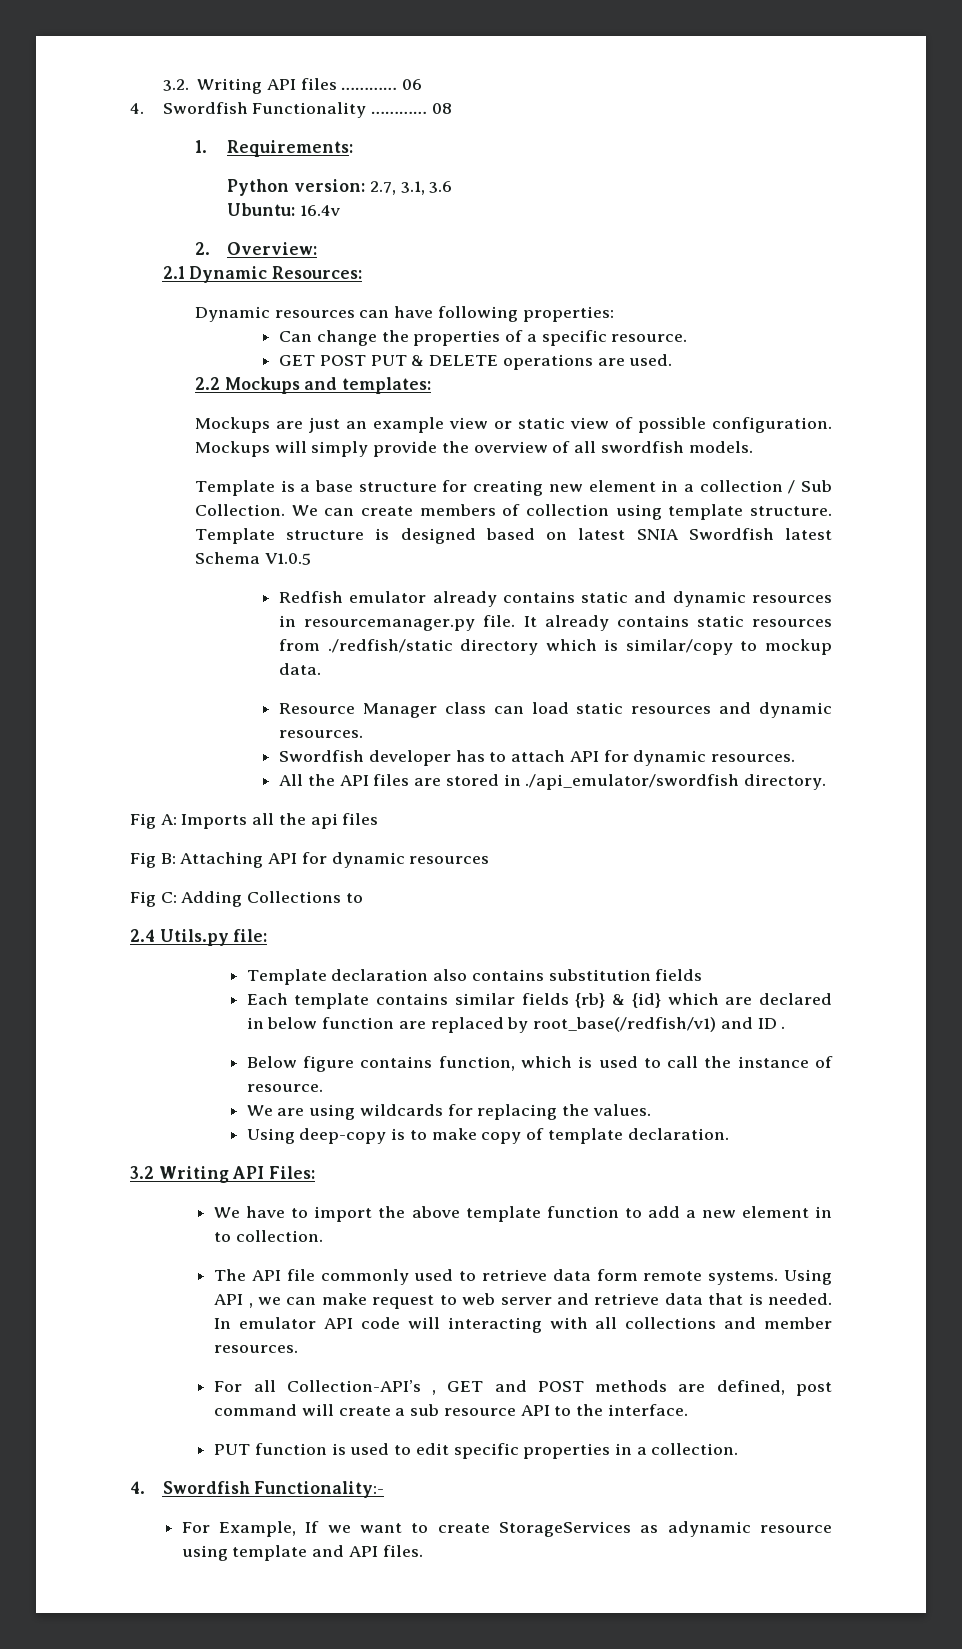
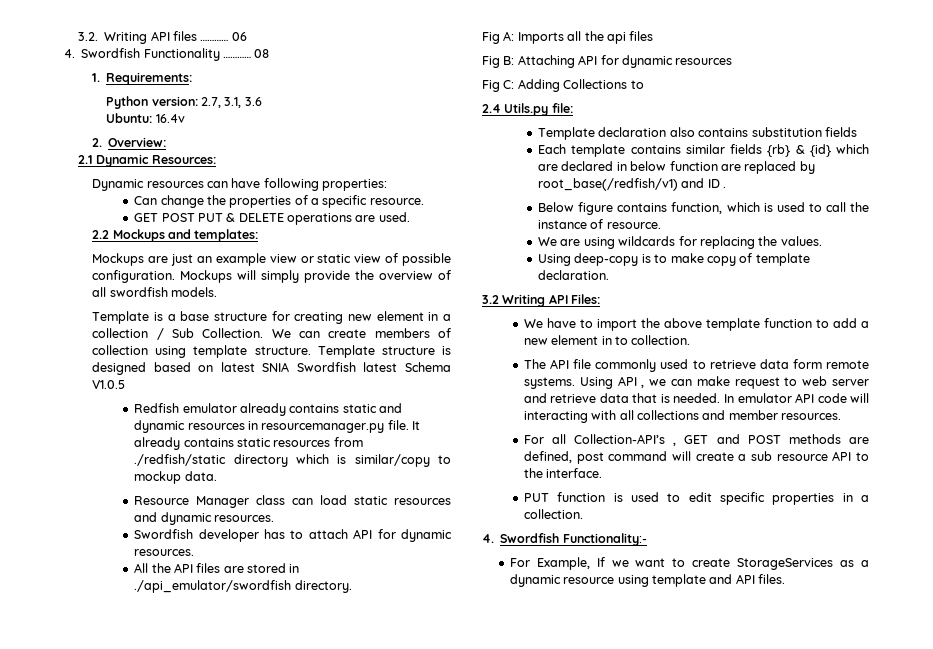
- For Example, If we want to create StorageServices as adynamic resource using template and API files.
+ For Example, If we want to create StorageServices as a dynamic resource using template and API files.

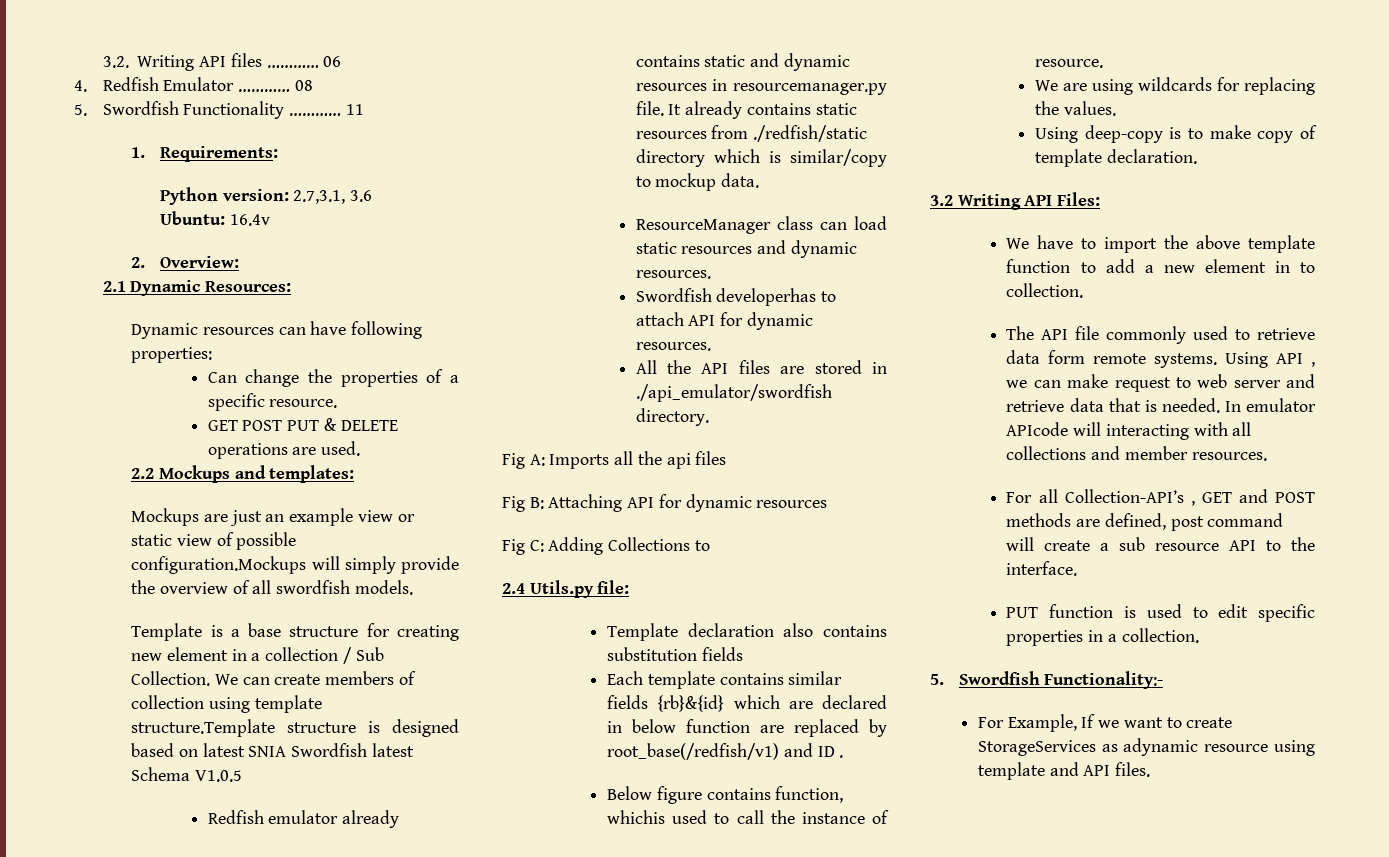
- 4. Swordfish Functionality …………
+ 4. Redfish Emulator ………… 08
+ 5. Swordfish Functionality …………
- 08
+ 11
- Python version: 2.7, 3.1, 3.6
+ Python version: 2.7,3.1, 3.6
- Mockups are just an example view or static view of possible configuration. Mockups will simply provide the overview of all swordfish models.
+ Mockups are just an example view or static view of possible configuration.Mockups will simply provide the overview of all swordfish models.
- We can create members of collection using template structure. Template structure is designed based on latest SNIA Swordfish latest Schema V1.0.5
+ We can create members of collection using template structure.Template structure is designed based on latest SNIA Swordfish latest Schema V1.0.5
- Resource Manager class can load static resources and dynamic resources.
+ ResourceManager class can load static resources and dynamic resources.
- Swordfish developer has to attach API for dynamic resources.
+ Swordfish developerhas to attach API for dynamic resources.
- Each template contains similar fields {rb} & {id} which are declared in below function are replaced by root_base(/redfish/v1) and ID .
+ Each template contains similar fields {rb}&{id} which are declared in below function are replaced by root_base(/redfish/v1) and ID .
- Below figure contains function, which is used to call the instance of resource.
+ Below figure contains function, whichis used to call the instance of resource.
- In emulator API code will interacting with all collections and member resources.
+ In emulator APIcode will interacting with all collections and member resources.
- 4. Swordfish Functionality:-
+ 5. Swordfish Functionality:-
- For Example, If we want to create StorageServices as a dynamic resource using template and API files.
+ For Example, If we want to create StorageServices as adynamic resource using template and API files.

